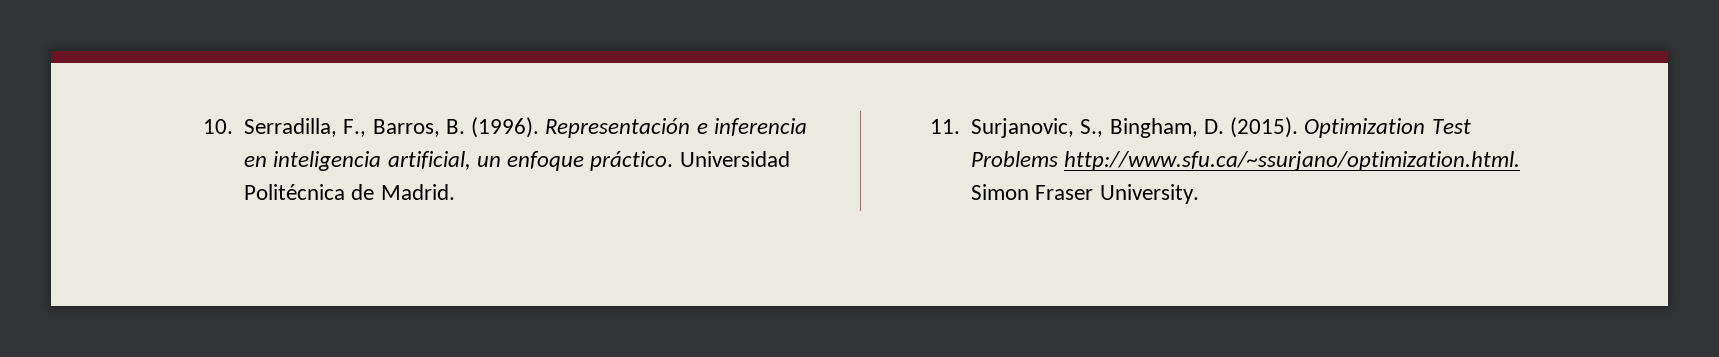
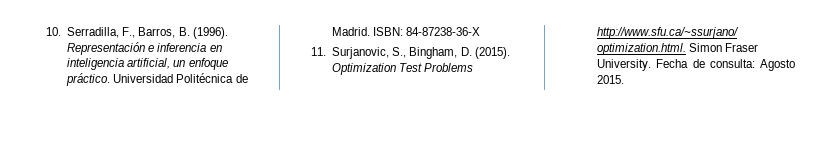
+ ISBN: 84-87238-36-X
+ Fecha de consulta: Agosto 2015.

